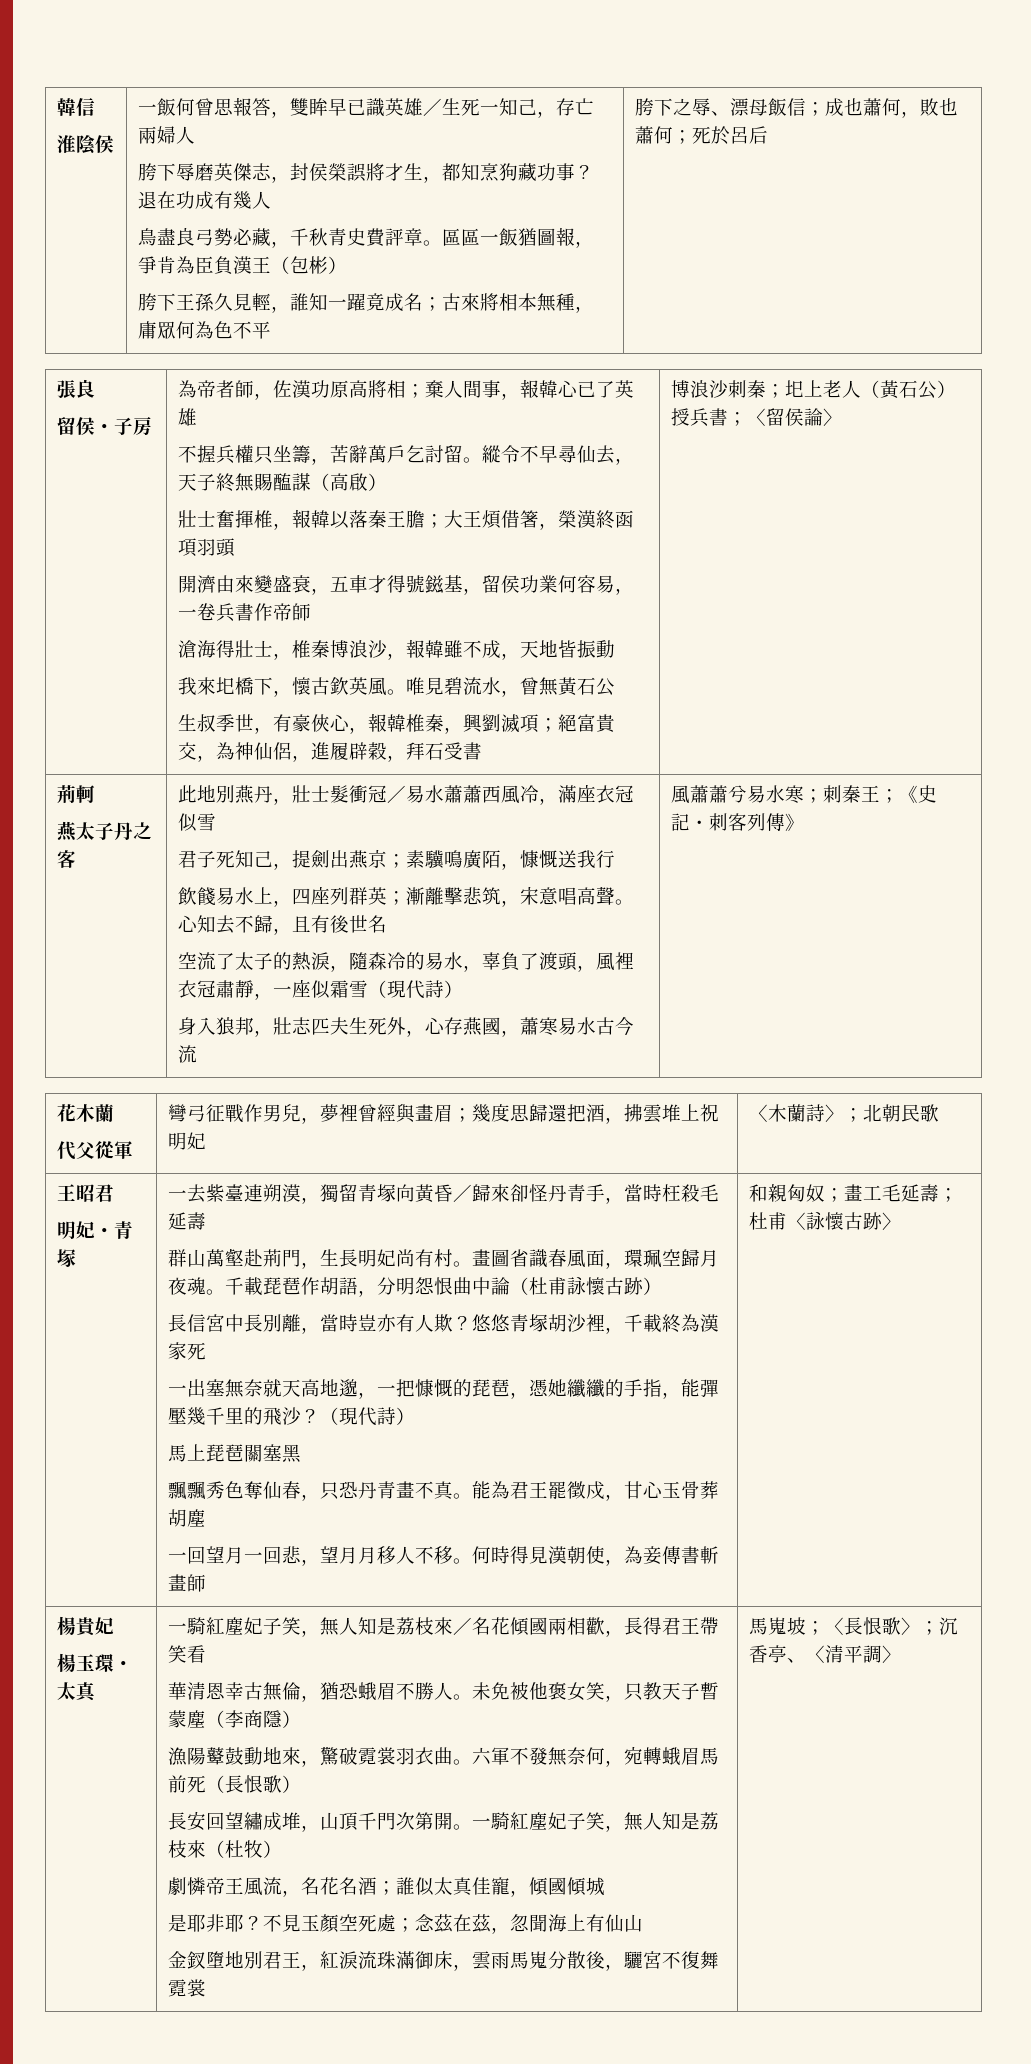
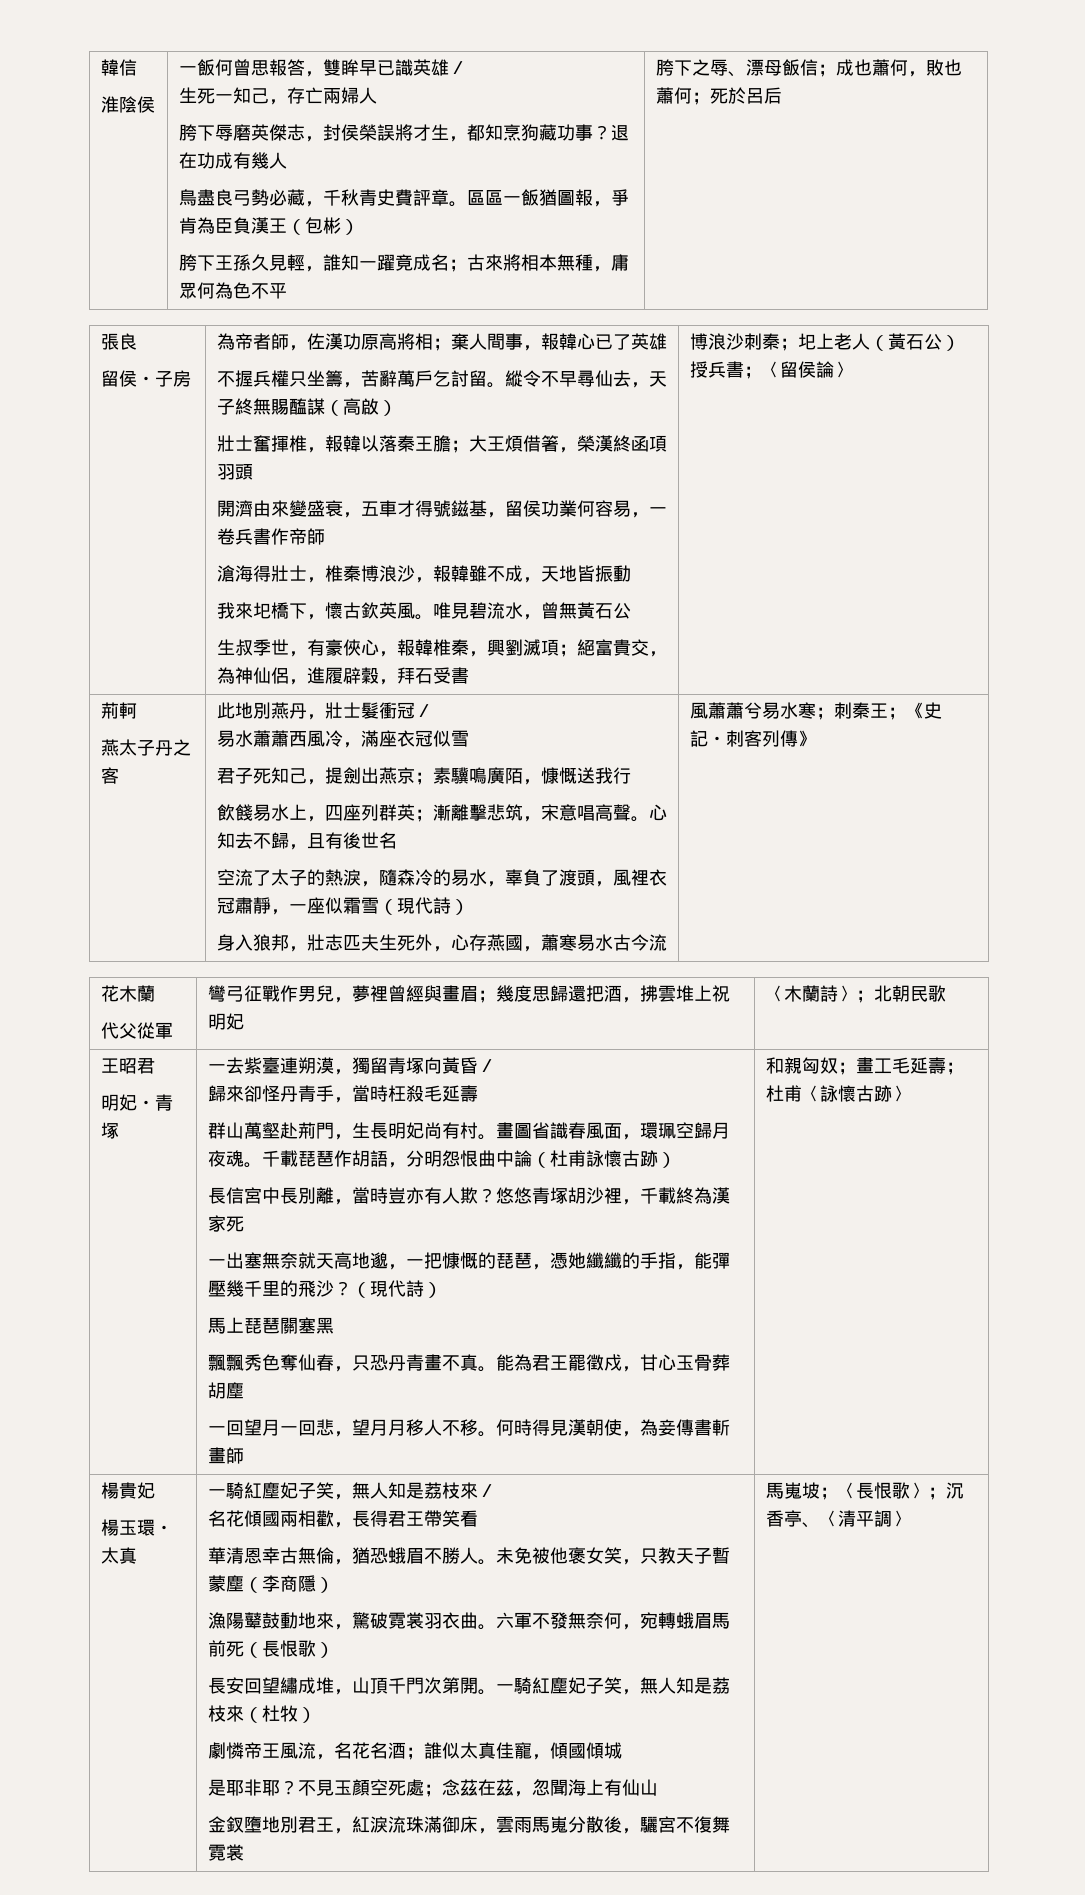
- 一飯何曾思報答，雙眸早已識英雄／生死一知己，存亡兩婦人
+ 一飯何曾思報答，雙眸早已識英雄／
+ 生死一知己，存亡兩婦人
- 此地別燕丹，壯士髮衝冠／易水蕭蕭西風冷，滿座衣冠似雪
+ 此地別燕丹，壯士髮衝冠／
+ 易水蕭蕭西風冷，滿座衣冠似雪
- 一去紫臺連朔漠，獨留青塚向黃昏／歸來卻怪丹青手，當時枉殺毛延壽
+ 一去紫臺連朔漠，獨留青塚向黃昏／
+ 歸來卻怪丹青手，當時枉殺毛延壽
- 一騎紅塵妃子笑，無人知是荔枝來／名花傾國兩相歡，長得君王帶笑看
+ 一騎紅塵妃子笑，無人知是荔枝來／
+ 名花傾國兩相歡，長得君王帶笑看

